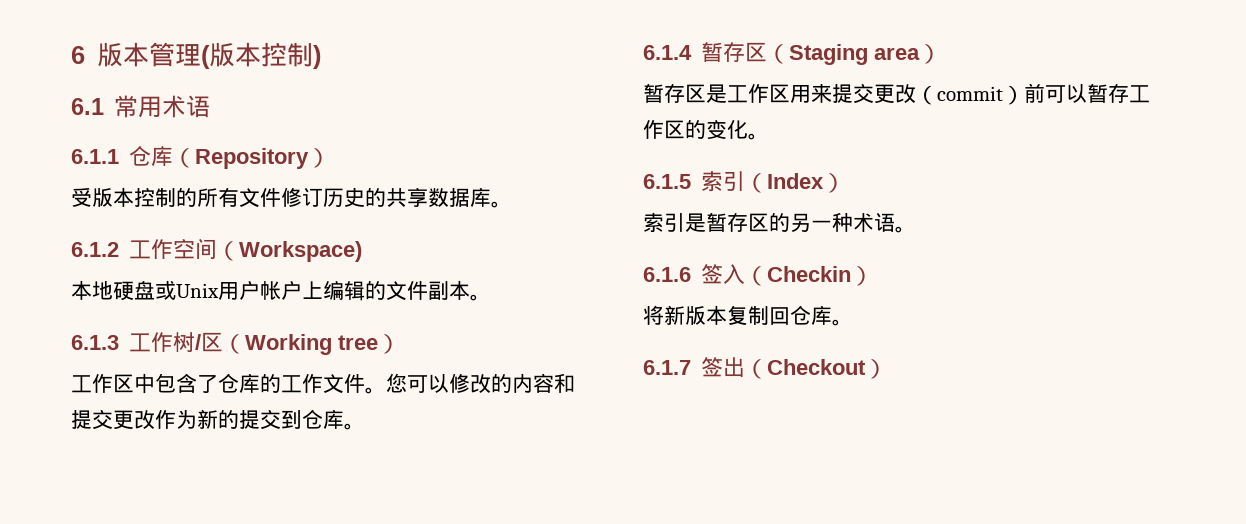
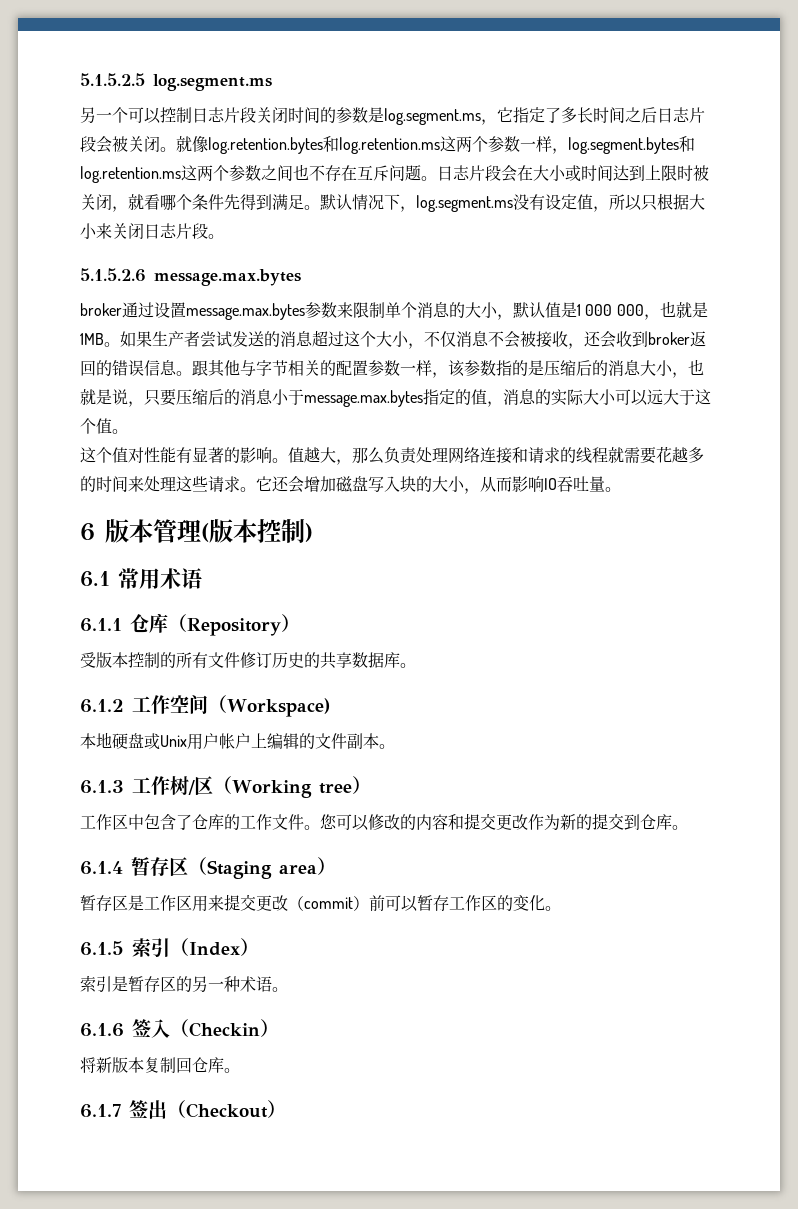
+ 5.1.5.2.5 log.segment.ms
+ 另一个可以控制日志片段关闭时间的参数是log.segment.ms，它指定了多长时间之后日志片段会被关闭。就像log.retention.bytes和log.retention.ms这两个参数一样，log.segment.bytes和log.retention.ms这两个参数之间也不存在互斥问题。日志片段会在大小或时间达到上限时被关闭，就看哪个条件先得到满足。默认情况下，log.segment.ms没有设定值，所以只根据大小来关闭日志片段。
+ 5.1.5.2.6 message.max.bytes
+ broker通过设置message.max.bytes参数来限制单个消息的大小，默认值是1 000 000，也就是1MB。如果生产者尝试发送的消息超过这个大小，不仅消息不会被接收，还会收到broker返回的错误信息。跟其他与字节相关的配置参数一样，该参数指的是压缩后的消息大小，也就是说，只要压缩后的消息小于message.max.bytes指定的值，消息的实际大小可以远大于这个值。
+ 这个值对性能有显著的影响。值越大，那么负责处理网络连接和请求的线程就需要花越多的时间来处理这些请求。它还会增加磁盘写入块的大小，从而影响IO吞吐量。

